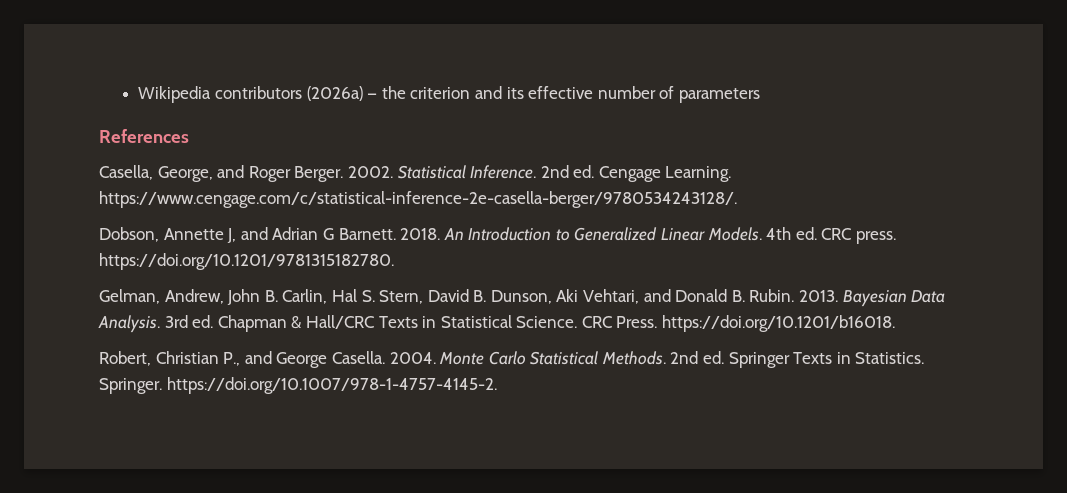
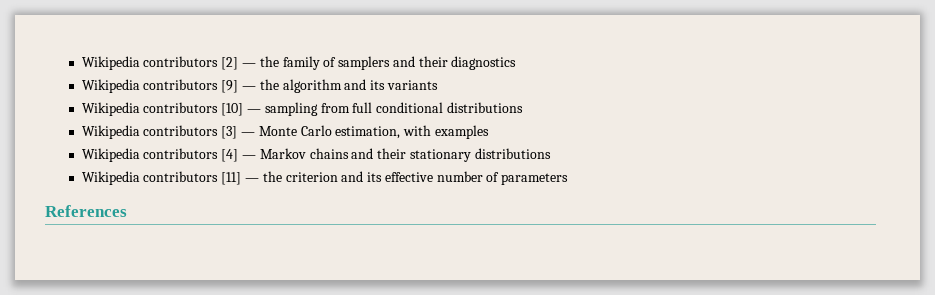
- Wikipedia contributors (2026a) — the criterion and its effective number of parameters
+ Wikipedia contributors [2] — the family of samplers and their diagnostics
+ Wikipedia contributors [9] — the algorithm and its variants
+ Wikipedia contributors [10] — sampling from full conditional distributions
+ Wikipedia contributors [3] — Monte Carlo estimation, with examples
+ Wikipedia contributors [4] — Markov chains and their stationary distributions
+ Wikipedia contributors [11] — the criterion and its effective number of parameters
- Casella, George, and Roger Berger. 2002. Statistical Inference. 2nd ed. Cengage Learning. https://www.cengage.com/c/statistical-inference-2e-casella-berger/9780534243128/.
- Dobson, Annette J, and Adrian G Barnett. 2018. An Introduction to Generalized Linear Models. 4th ed. CRC press. https://doi.org/10.1201/9781315182780.
- Gelman, Andrew, John B. Carlin, Hal S. Stern, David B. Dunson, Aki Vehtari, and Donald B. Rubin. 2013. Bayesian Data Analysis. 3rd ed. Chapman & Hall/CRC Texts in Statistical Science. CRC Press. https://doi.org/10.1201/b16018.
- Robert, Christian P., and George Casella. 2004. Monte Carlo Statistical Methods. 2nd ed. Springer Texts in Statistics. Springer. https://doi.org/10.1007/978-1-4757-4145-2.

